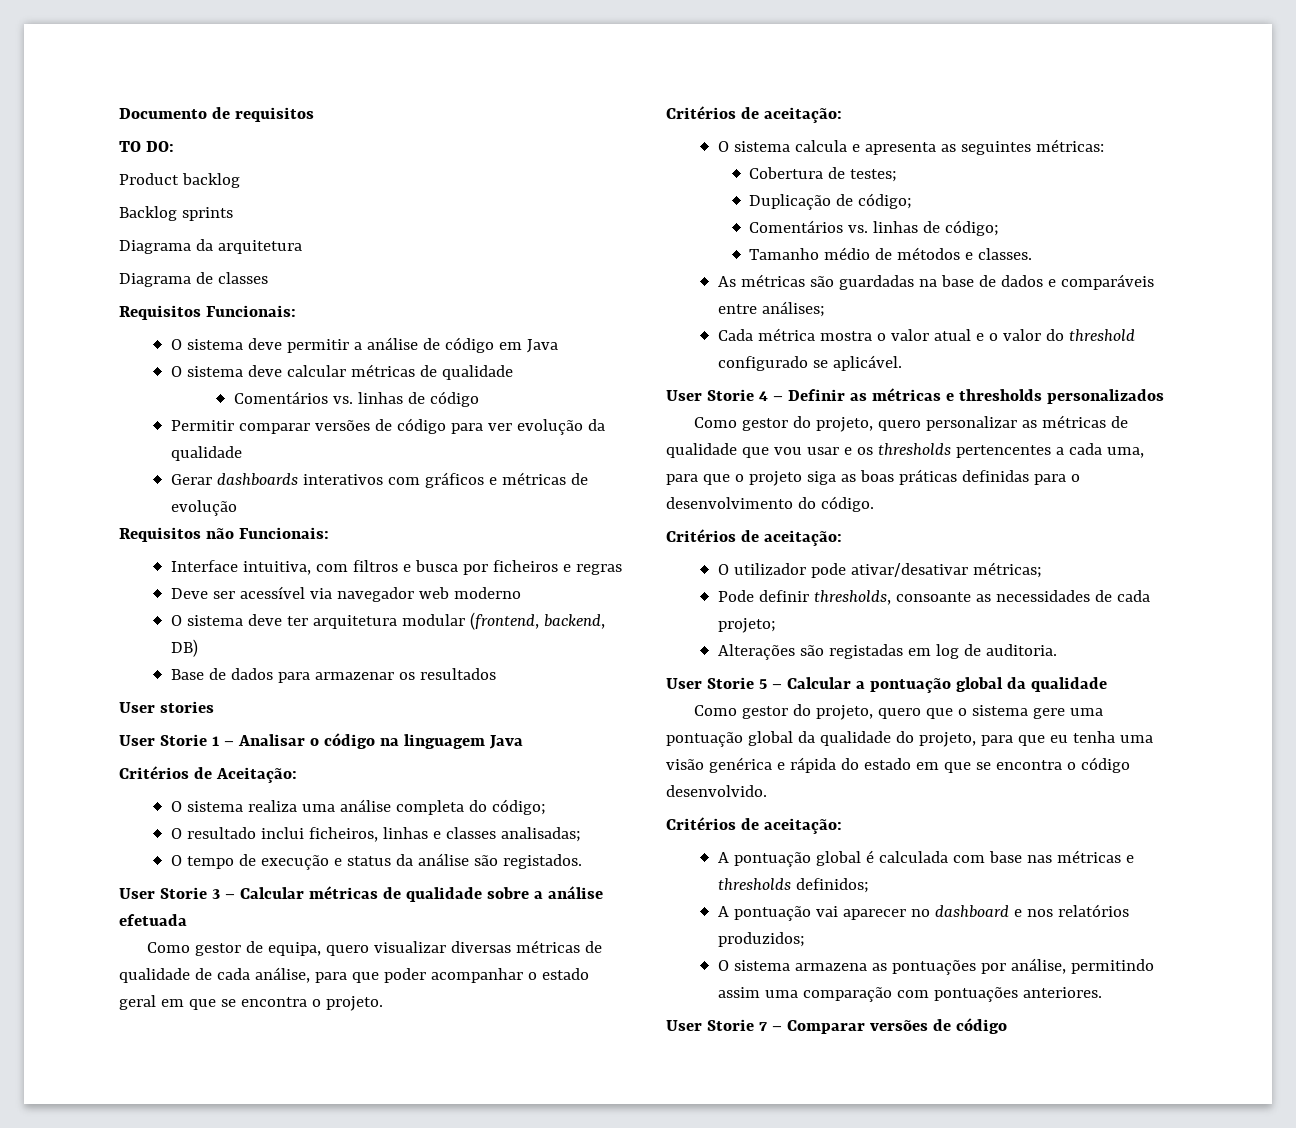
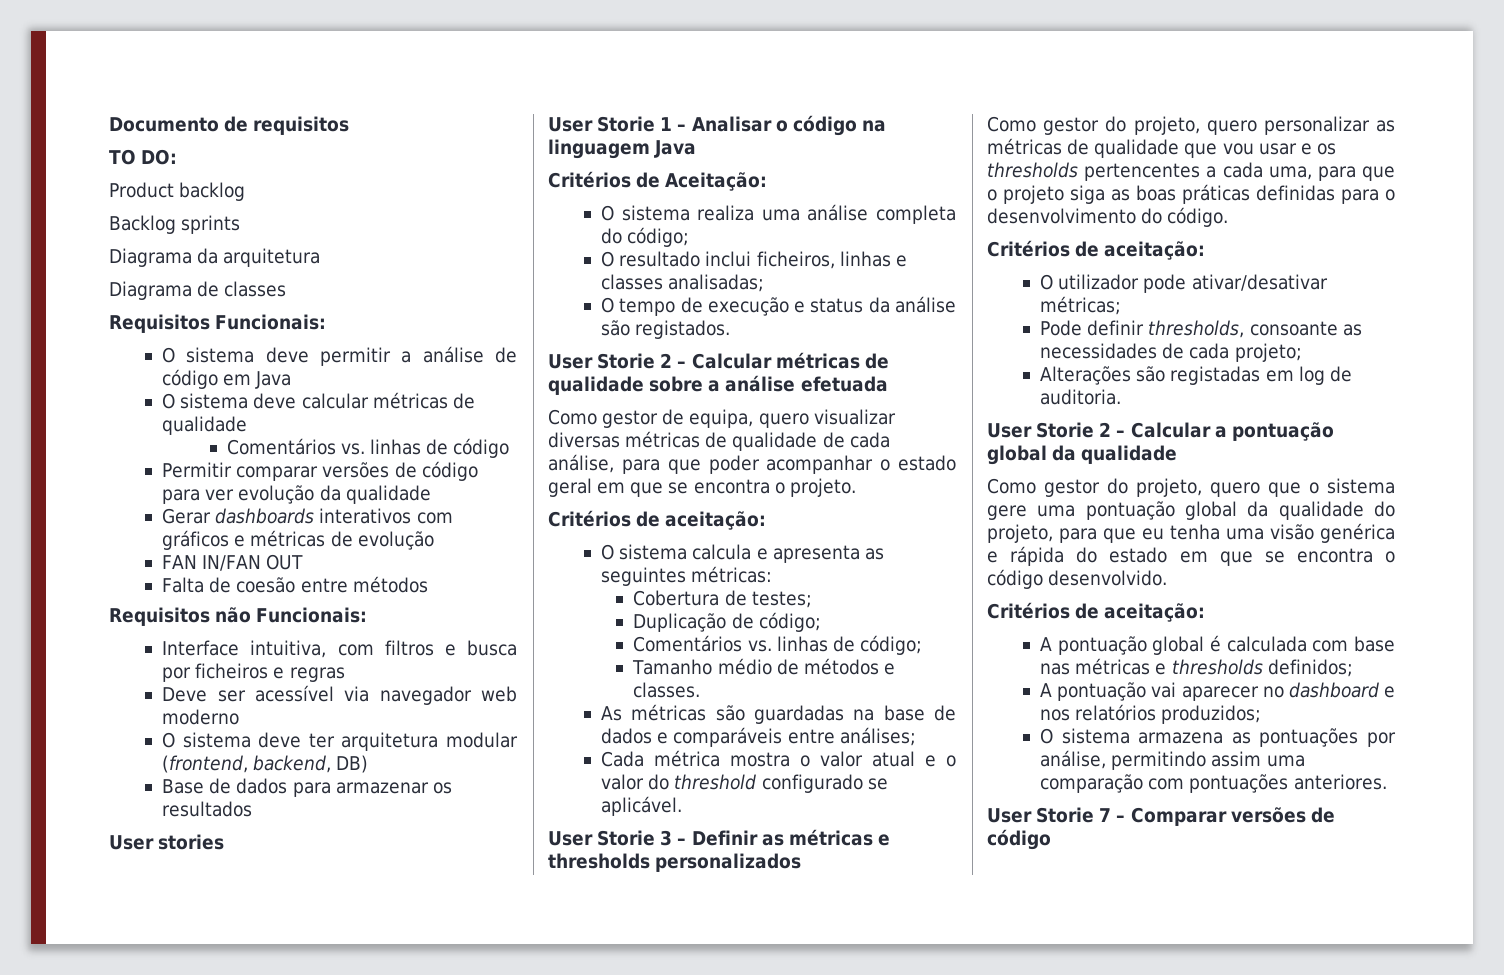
+ FAN IN/FAN OUT
+ Falta de coesão entre métodos
- User Storie 3 – Calcular métricas de qualidade sobre a análise efetuada
+ User Storie 2 – Calcular métricas de qualidade sobre a análise efetuada
- User Storie 4 – Definir as métricas e thresholds personalizados
+ User Storie 3 – Definir as métricas e thresholds personalizados
- User Storie 5 – Calcular a pontuação global da qualidade
+ User Storie 2 – Calcular a pontuação global da qualidade

